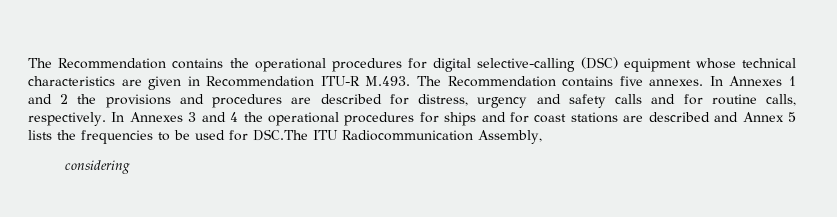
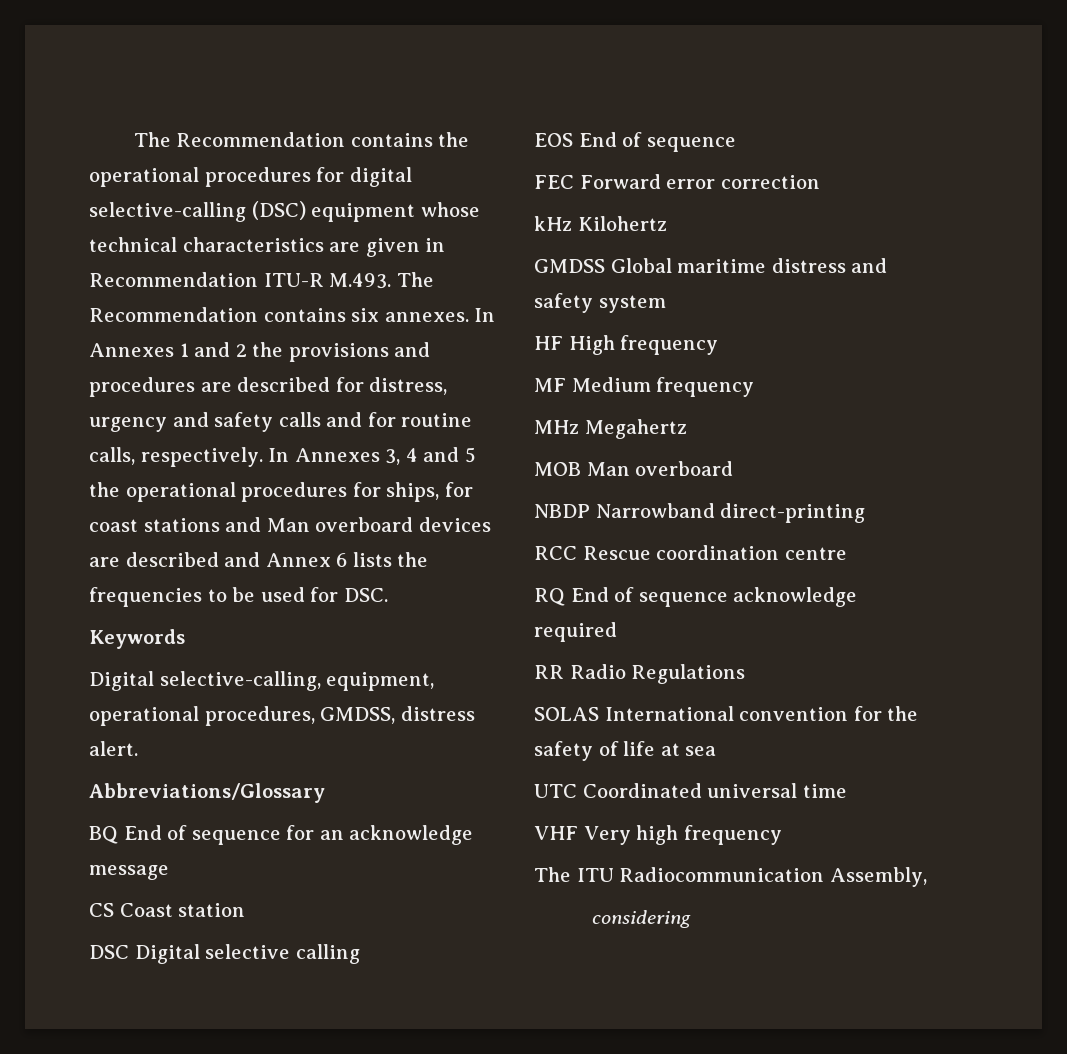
- The Recommendation contains the operational procedures for digital selective-calling (DSC) equipment whose technical characteristics are given in Recommendation ITU-R M.493. The Recommendation contains five annexes.
+ The Recommendation contains the operational procedures for digital selective-calling (DSC) equipment whose technical characteristics are given in Recommendation ITU-R M.493. The Recommendation contains six annexes.
- In Annexes 3 and 4 the operational procedures for ships and for coast stations are described and Annex 5 lists the frequencies to be used for DSC.The ITU Radiocommunication Assembly,
+ In Annexes 3, 4 and 5 the operational procedures for ships, for coast stations and Man overboard devices are described and Annex 6 lists the frequencies to be used for DSC.
+ Keywords
+ Digital selective-calling, equipment, operational procedures, GMDSS, distress alert.
+ Abbreviations/Glossary
+ BQ End of sequence for an acknowledge message
+ CS Coast station
+ DSC Digital selective calling
+ EOS End of sequence
+ FEC Forward error correction
+ kHz Kilohertz
+ GMDSS Global maritime distress and safety system
+ HF High frequency
+ MF Medium frequency
+ MHz Megahertz
+ MOB Man overboard
+ NBDP Narrowband direct-printing
+ RCC Rescue coordination centre
+ RQ End of sequence acknowledge required
+ RR Radio Regulations
+ SOLAS International convention for the safety of life at sea
+ UTC Coordinated universal time
+ VHF Very high frequency
+ The ITU Radiocommunication Assembly,

